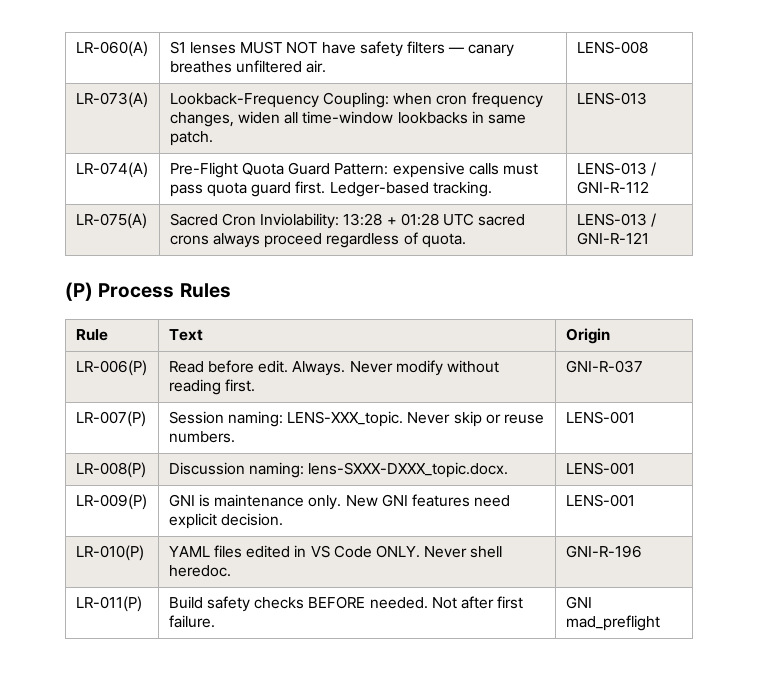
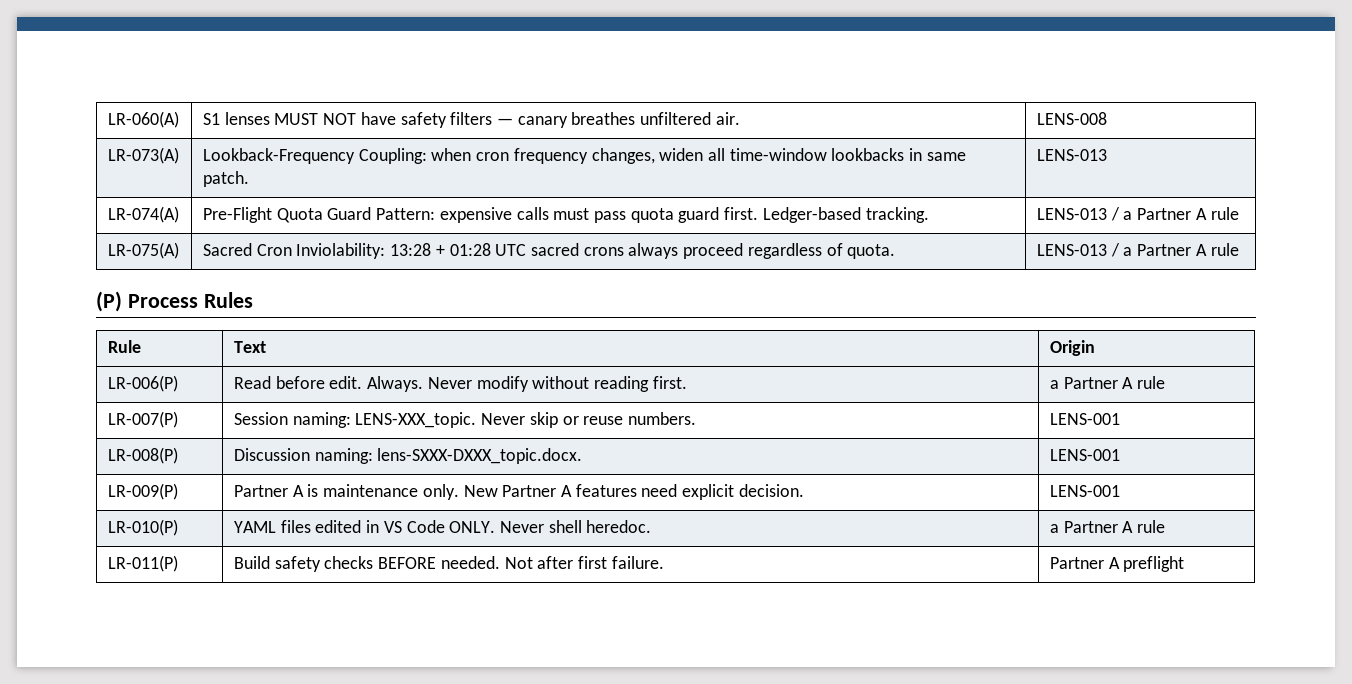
- LR-074(A) | Pre-Flight Quota Guard Pattern: expensive calls must pass quota guard first. Ledger-based tracking. | LENS-013 / GNI-R-112
+ LR-074(A) | Pre-Flight Quota Guard Pattern: expensive calls must pass quota guard first. Ledger-based tracking. | LENS-013 / a Partner A rule
- LR-075(A) | Sacred Cron Inviolability: 13:28 + 01:28 UTC sacred crons always proceed regardless of quota. | LENS-013 / GNI-R-121
+ LR-075(A) | Sacred Cron Inviolability: 13:28 + 01:28 UTC sacred crons always proceed regardless of quota. | LENS-013 / a Partner A rule
- LR-006(P) | Read before edit. Always. Never modify without reading first. | GNI-R-037
+ LR-006(P) | Read before edit. Always. Never modify without reading first. | a Partner A rule
- LR-009(P) | GNI is maintenance only. New GNI features need explicit decision. | LENS-001
+ LR-009(P) | Partner A is maintenance only. New Partner A features need explicit decision. | LENS-001
- LR-010(P) | YAML files edited in VS Code ONLY. Never shell heredoc. | GNI-R-196
+ LR-010(P) | YAML files edited in VS Code ONLY. Never shell heredoc. | a Partner A rule
- LR-011(P) | Build safety checks BEFORE needed. Not after first failure. | GNI mad_preflight
+ LR-011(P) | Build safety checks BEFORE needed. Not after first failure. | Partner A preflight

